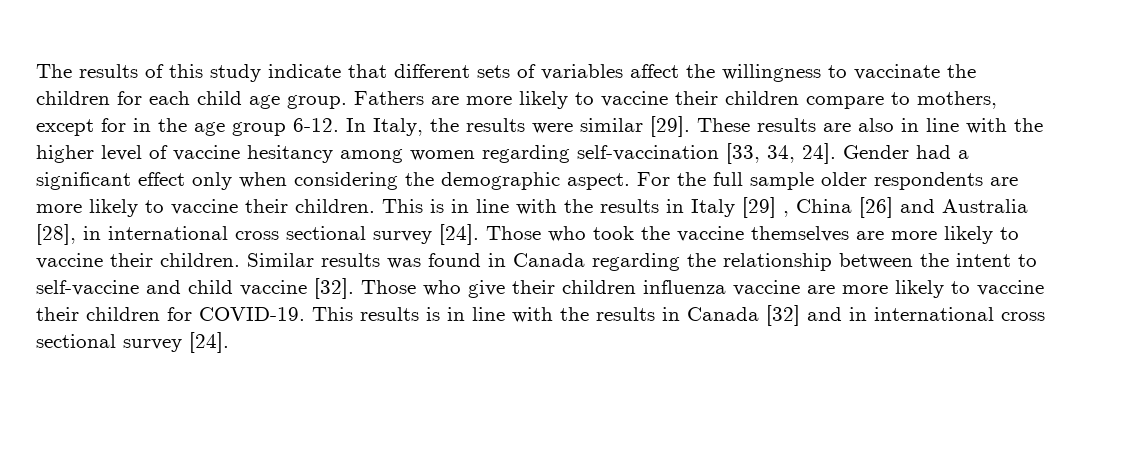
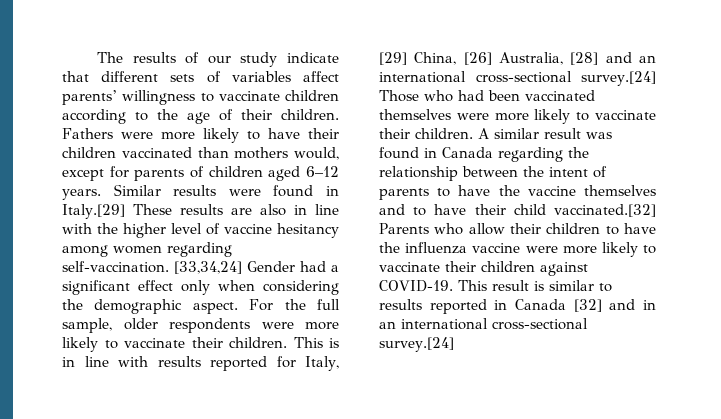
- The results of this study indicate that different sets of variables affect the willingness to vaccinate the children for each child age group. Fathers are more likely to vaccine their children compare to mothers, except for in the age group 6-12. In Italy, the results were similar [29]. These results are also in line with the higher level of vaccine hesitancy among women regarding self-vaccination [33, 34, 24]. Gender had a significant effect only when considering the demographic aspect.
+ The results of our study indicate that different sets of variables affect parents’ willingness to vaccinate children according to the age of their children. Fathers were more likely to have their children vaccinated than mothers would, except for parents of children aged 6–12 years. Similar results were found in Italy.[29] These results are also in line with the higher level of vaccine hesitancy among women regarding self-vaccination. [33,34,24] Gender had a significant effect only when considering the demographic aspect.
- For the full sample older respondents are more likely to vaccine their children.
+ For the full sample, older respondents were more likely to vaccinate their children.
- This is in line with the results in Italy [29] , China [26] and Australia [28], in international cross sectional survey [24]. Those who took the vaccine themselves are more likely to vaccine their children. Similar results was found in Canada regarding the relationship between the intent to self-vaccine and child vaccine [32]. Those who give their children influenza vaccine are more likely to vaccine their children for COVID-19.
+ This is in line with results reported for Italy, [29] China, [26] Australia, [28] and an international cross-sectional survey.[24] Those who had been vaccinated themselves were more likely to vaccinate their children. A similar result was found in Canada regarding the relationship between the intent of parents to have the vaccine themselves and to have their child vaccinated.[32] Parents who allow their children to have the influenza vaccine were more likely to vaccinate their children against COVID-19.
- This results is in line with the results in Canada [32] and in international cross sectional survey [24].
+ This result is similar to results reported in Canada [32] and in an international cross-sectional survey.[24]

